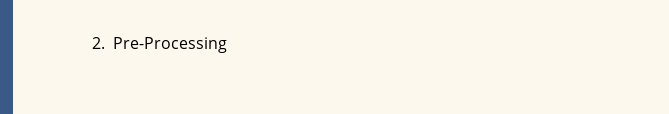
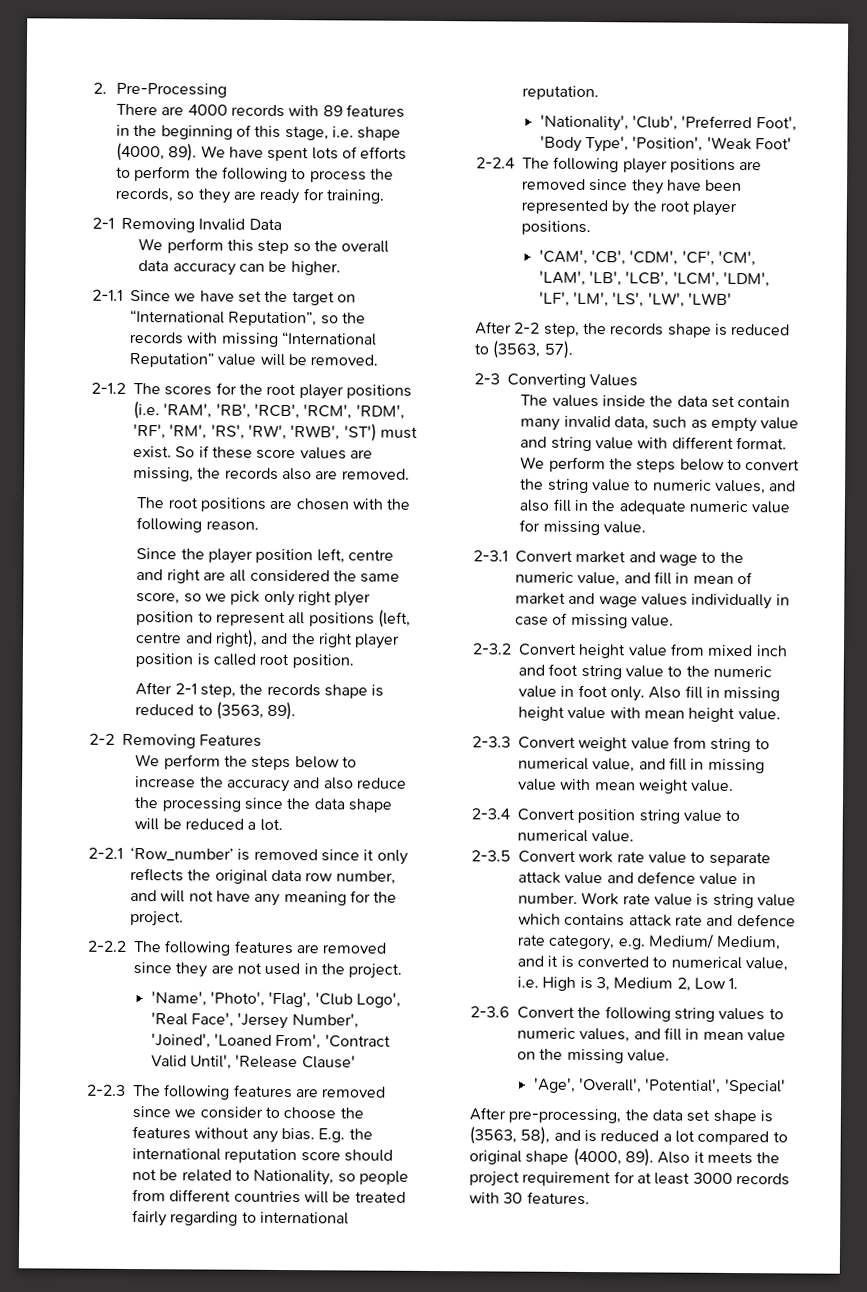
+ There are 4000 records with 89 features in the beginning of this stage, i.e. shape (4000, 89). We have spent lots of efforts to perform the following to process the records, so they are ready for training.
+ 2-1 Removing Invalid Data
+ We perform this step so the overall data accuracy can be higher.
+ 2-1.1 Since we have set the target on “International Reputation”, so the records with missing “International Reputation” value will be removed.
+ 2-1.2 The scores for the root player positions (i.e. 'RAM', 'RB', 'RCB', 'RCM', 'RDM', 'RF', 'RM', 'RS', 'RW', 'RWB', 'ST') must exist. So if these score values are missing, the records also are removed.
+ The root positions are chosen with the following reason.
+ Since the player position left, centre and right are all considered the same score, so we pick only right plyer position to represent all positions (left, centre and right), and the right player position is called root position.
+ After 2-1 step, the records shape is reduced to (3563, 89).
+ 2-2 Removing Features
+ We perform the steps below to increase the accuracy and also reduce the processing since the data shape will be reduced a lot.
+ 2-2.1 ‘Row_number’ is removed since it only reflects the original data row number, and will not have any meaning for the project.
+ 2-2.2 The following features are removed since they are not used in the project.
+ 'Name', 'Photo', 'Flag', 'Club Logo', 'Real Face', 'Jersey Number', 'Joined', 'Loaned From', 'Contract Valid Until', 'Release Clause'
+ 2-2.3 The following features are removed since we consider to choose the features without any bias. E.g. the international reputation score should not be related to Nationality, so people from different countries will be treated fairly regarding to international reputation.
+ 'Nationality', 'Club', 'Preferred Foot', 'Body Type', 'Position', 'Weak Foot'
+ 2-2.4 The following player positions are removed since they have been represented by the root player positions.
+ 'CAM', 'CB', 'CDM', 'CF', 'CM', 'LAM', 'LB', 'LCB', 'LCM', 'LDM', 'LF', 'LM', 'LS', 'LW', 'LWB'
+ After 2-2 step, the records shape is reduced to (3563, 57).
+ 2-3 Converting Values
+ The values inside the data set contain many invalid data, such as empty value and string value with different format. We perform the steps below to convert the string value to numeric values, and also fill in the adequate numeric value for missing value.
+ 2-3.1 Convert market and wage to the numeric value, and fill in mean of market and wage values individually in case of missing value.
+ 2-3.2 Convert height value from mixed inch and foot string value to the numeric value in foot only. Also fill in missing height value with mean height value.
+ 2-3.3 Convert weight value from string to numerical value, and fill in missing value with mean weight value.
+ 2-3.4 Convert position string value to numerical value.
+ 2-3.5 Convert work rate value to separate attack value and defence value in number. Work rate value is string value which contains attack rate and defence rate category, e.g. Medium/ Medium, and it is converted to numerical value, i.e. High is 3, Medium 2, Low 1.
+ 2-3.6 Convert the following string values to numeric values, and fill in mean value on the missing value.
+ 'Age', 'Overall', 'Potential', 'Special'
+ After pre-processing, the data set shape is (3563, 58), and is reduced a lot compared to original shape (4000, 89). Also it meets the project requirement for at least 3000 records with 30 features.

